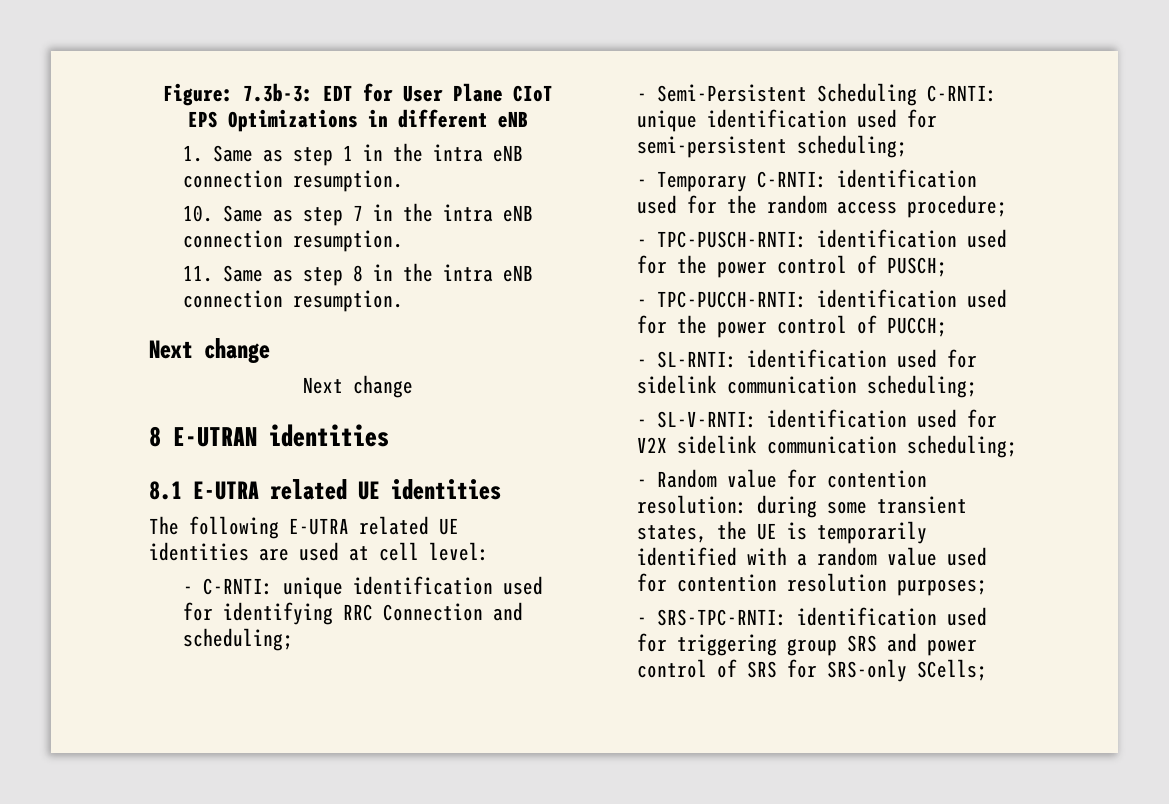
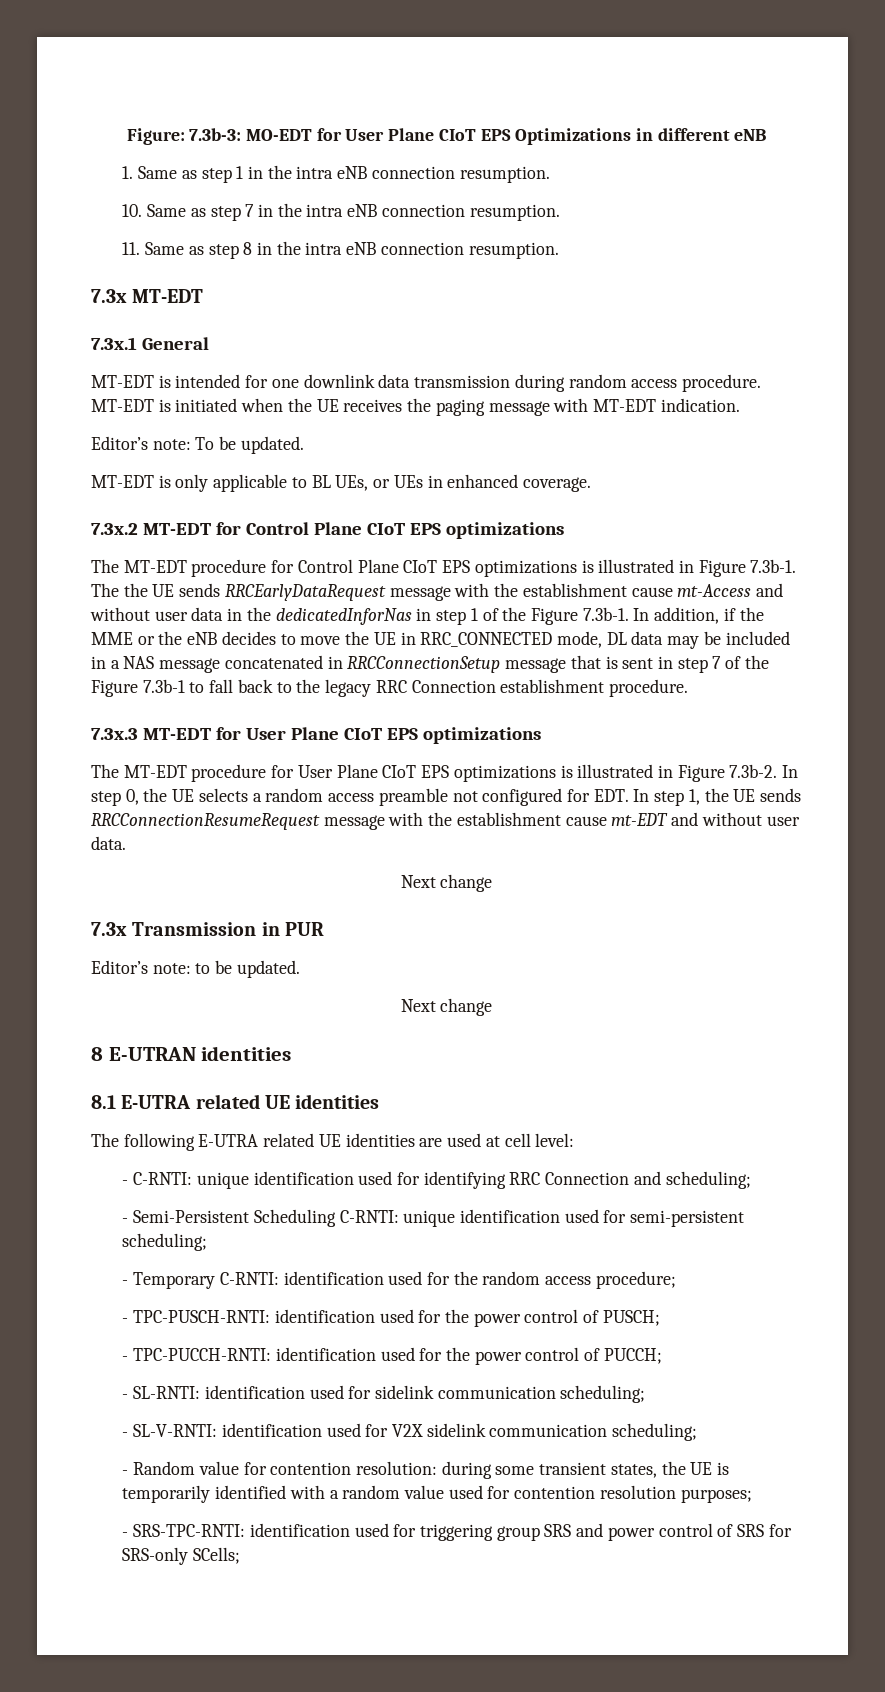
- Figure: 7.3b-3: EDT for User Plane CIoT EPS Optimizations in different eNB
+ Figure: 7.3b-3: MO-EDT for User Plane CIoT EPS Optimizations in different eNB
  11. Same as step 8 in the intra eNB connection resumption.
+ 7.3x MT-EDT
+ 7.3x.1 General
+ MT-EDT is intended for one downlink data transmission during random access procedure. MT-EDT is initiated when the UE receives the paging message with MT-EDT indication.
+ Editor’s note: To be updated.
+ MT-EDT is only applicable to BL UEs, or UEs in enhanced coverage.
+ 7.3x.2 MT-EDT for Control Plane CIoT EPS optimizations
+ The MT-EDT procedure for Control Plane CIoT EPS optimizations is illustrated in Figure 7.3b-1. The the UE sends RRCEarlyDataRequest message with the establishment cause mt-Access and without user data in the dedicatedInforNas in step 1 of the Figure 7.3b-1. In addition, if the MME or the eNB decides to move the UE in RRC_CONNECTED mode, DL data may be included in a NAS message concatenated in RRCConnectionSetup message that is sent in step 7 of the Figure 7.3b-1 to fall back to the legacy RRC Connection establishment procedure.
+ 7.3x.3 MT-EDT for User Plane CIoT EPS optimizations
+ The MT-EDT procedure for User Plane CIoT EPS optimizations is illustrated in Figure 7.3b-2. In step 0, the UE selects a random access preamble not configured for EDT. In step 1, the UE sends RRCConnectionResumeRequest message with the establishment cause mt-EDT and without user data.
  Next change
+ 7.3x Transmission in PUR
+ Editor’s note: to be updated.

